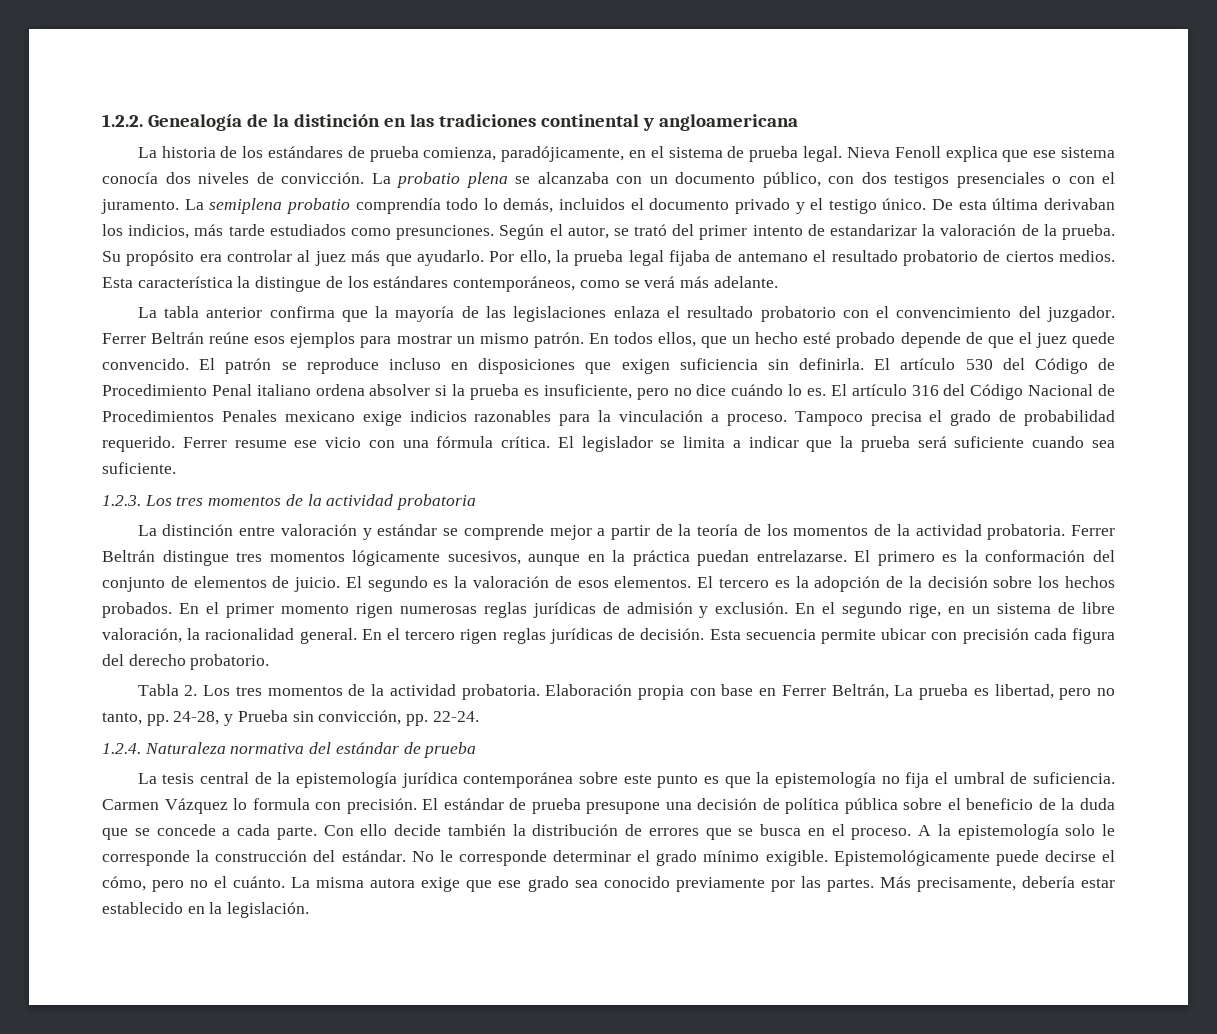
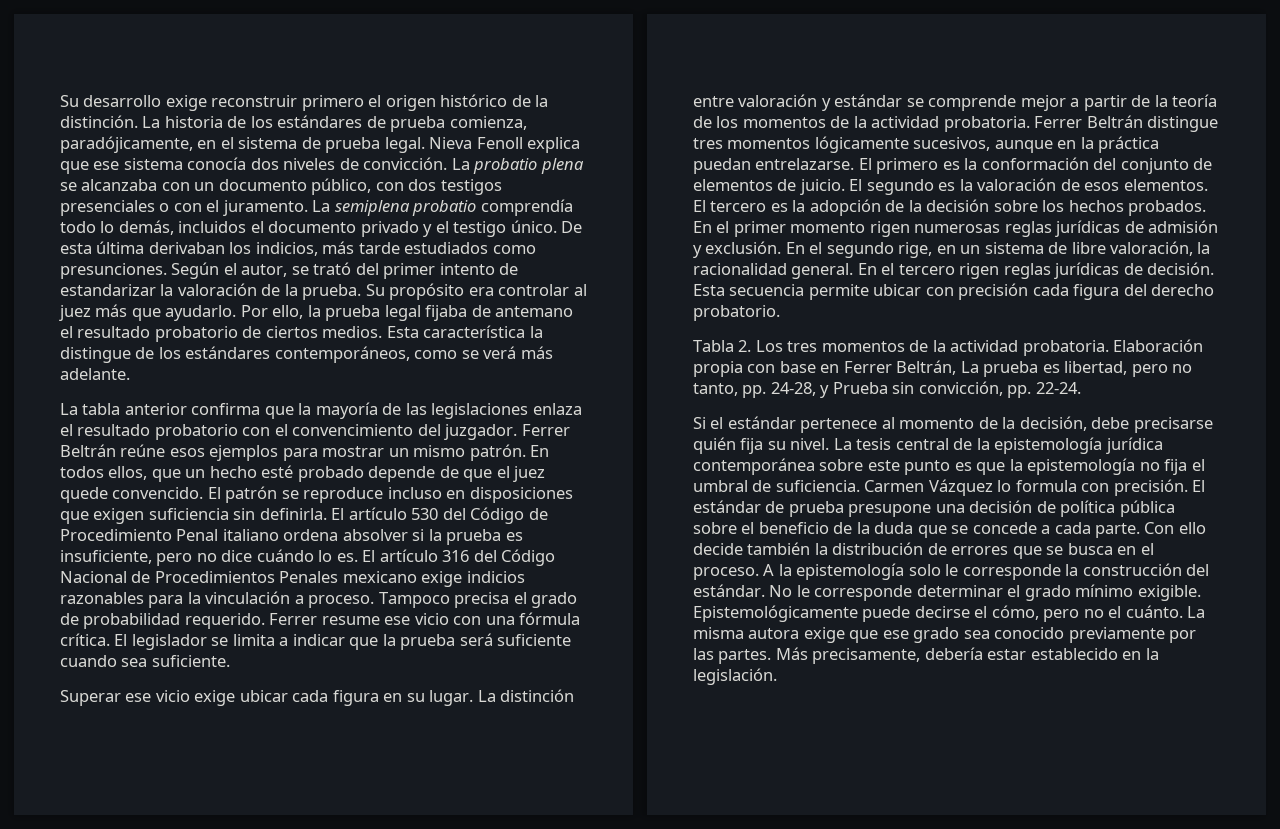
- 1.2.2. Genealogía de la distinción en las tradiciones continental y angloamericana
- La historia de los estándares de prueba comienza, paradójicamente, en el sistema de prueba legal.
+ Su desarrollo exige reconstruir primero el origen histórico de la distinción. La historia de los estándares de prueba comienza, paradójicamente, en el sistema de prueba legal.
- 1.2.3. Los tres momentos de la actividad probatoria
- La distinción entre valoración y estándar se comprende mejor a partir de la teoría de los momentos de la actividad probatoria.
+ Superar ese vicio exige ubicar cada figura en su lugar. La distinción entre valoración y estándar se comprende mejor a partir de la teoría de los momentos de la actividad probatoria.
- 1.2.4. Naturaleza normativa del estándar de prueba
- La tesis central de la epistemología jurídica contemporánea sobre este punto es que la epistemología no fija el umbral de suficiencia.
+ Si el estándar pertenece al momento de la decisión, debe precisarse quién fija su nivel. La tesis central de la epistemología jurídica contemporánea sobre este punto es que la epistemología no fija el umbral de suficiencia.

